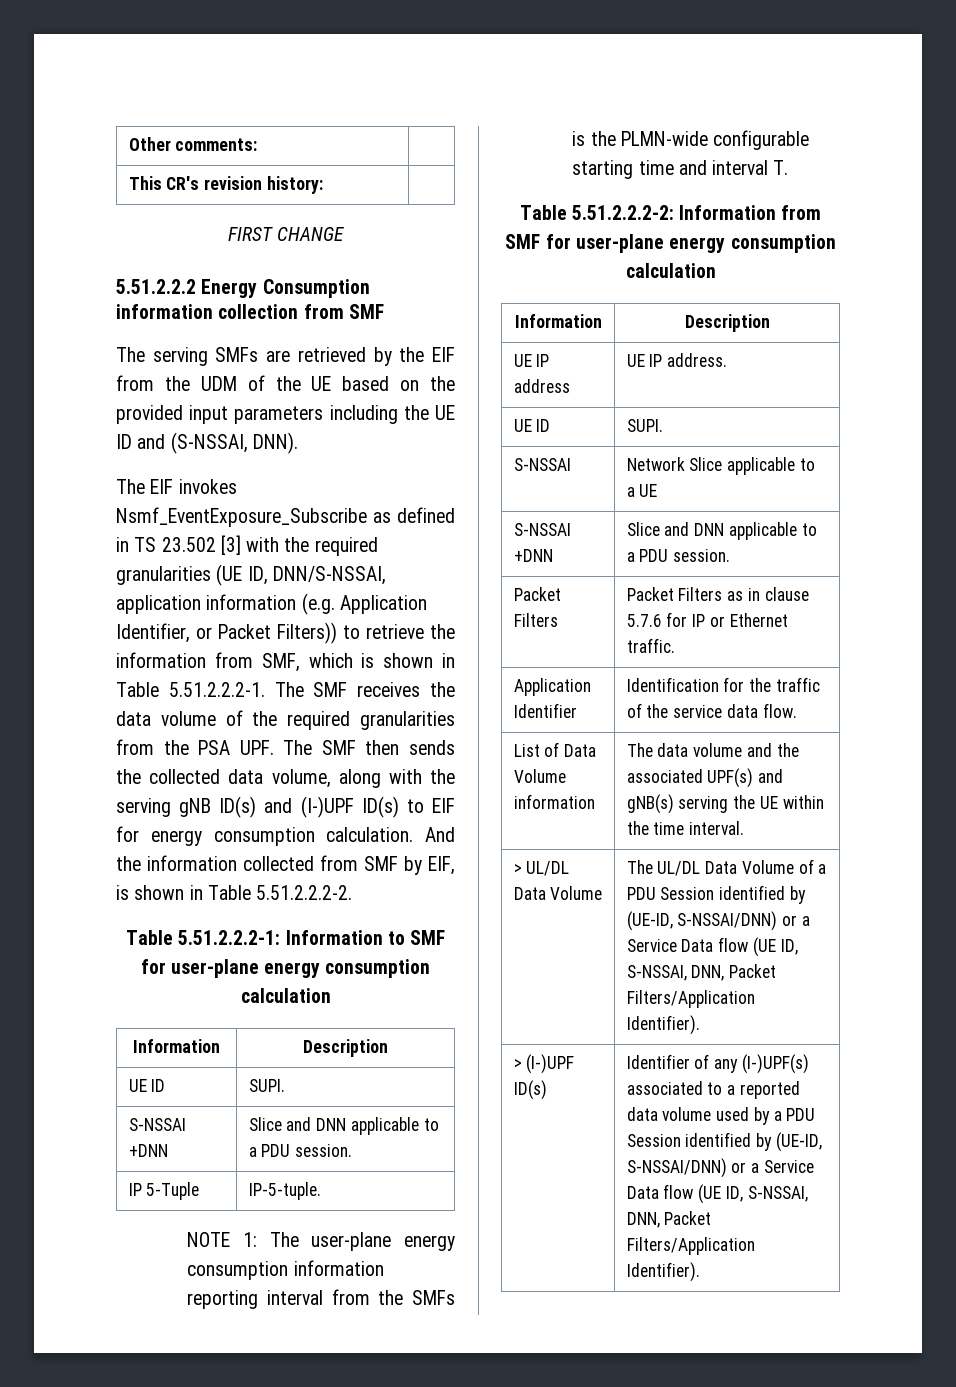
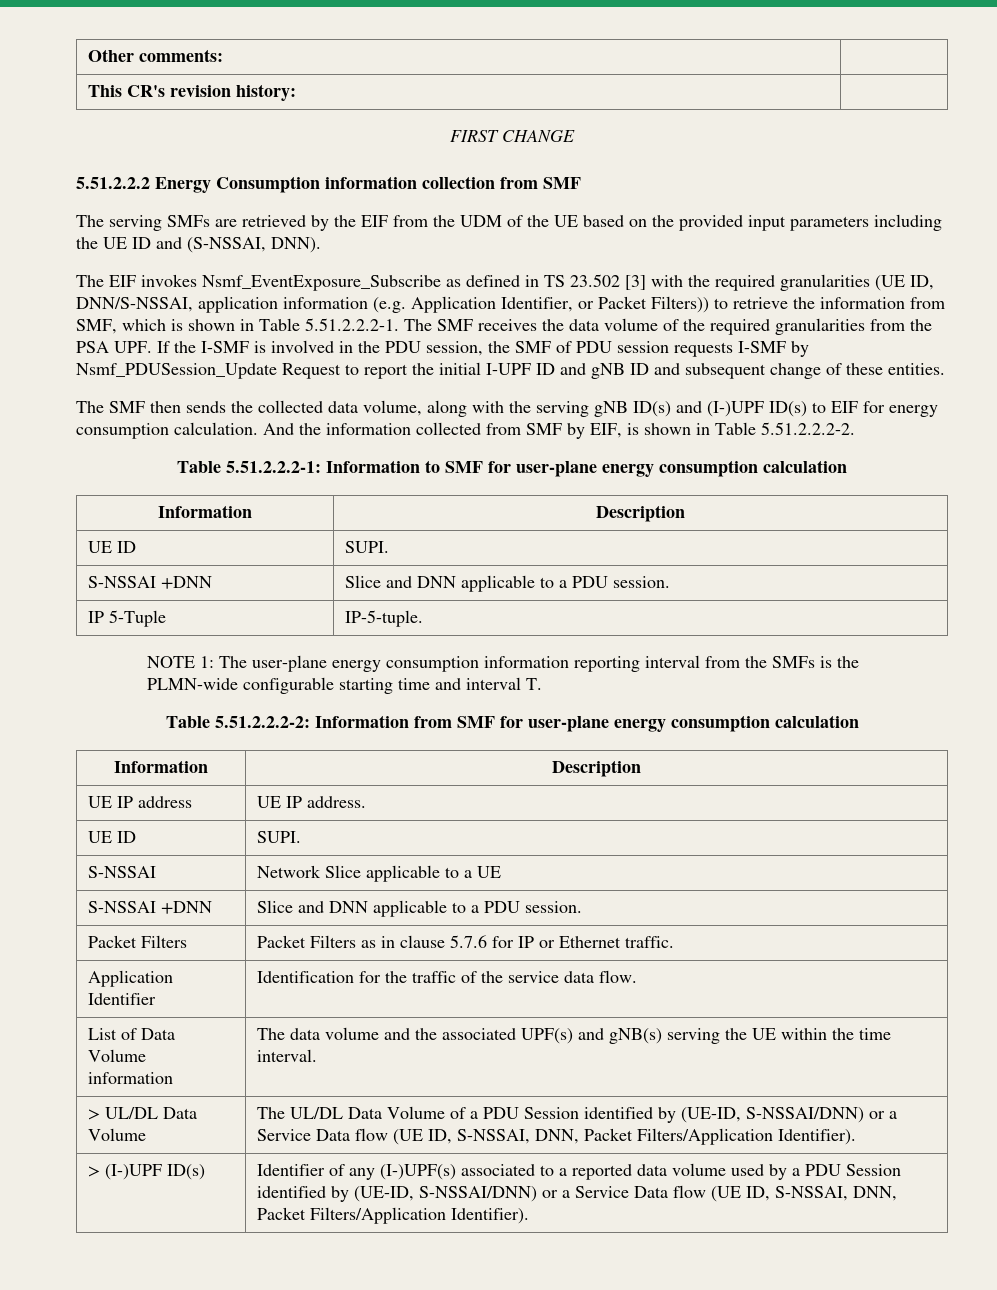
- The EIF invokes Nsmf_EventExposure_Subscribe as defined in TS 23.502 [3] with the required granularities (UE ID, DNN/S-NSSAI, application information (e.g. Application Identifier, or Packet Filters)) to retrieve the information from SMF, which is shown in Table 5.51.2.2.2-1. The SMF receives the data volume of the required granularities from the PSA UPF. The SMF then sends the collected data volume, along with the serving gNB ID(s) and (I-)UPF ID(s) to EIF for energy consumption calculation.
+ The EIF invokes Nsmf_EventExposure_Subscribe as defined in TS 23.502 [3] with the required granularities (UE ID, DNN/S-NSSAI, application information (e.g. Application Identifier, or Packet Filters)) to retrieve the information from SMF, which is shown in Table 5.51.2.2.2-1. The SMF receives the data volume of the required granularities from the PSA UPF. If the I-SMF is involved in the PDU session, the SMF of PDU session requests I-SMF by Nsmf_PDUSession_Update Request to report the initial I-UPF ID and gNB ID and subsequent change of these entities.
+ The SMF then sends the collected data volume, along with the serving gNB ID(s) and (I-)UPF ID(s) to EIF for energy consumption calculation.

